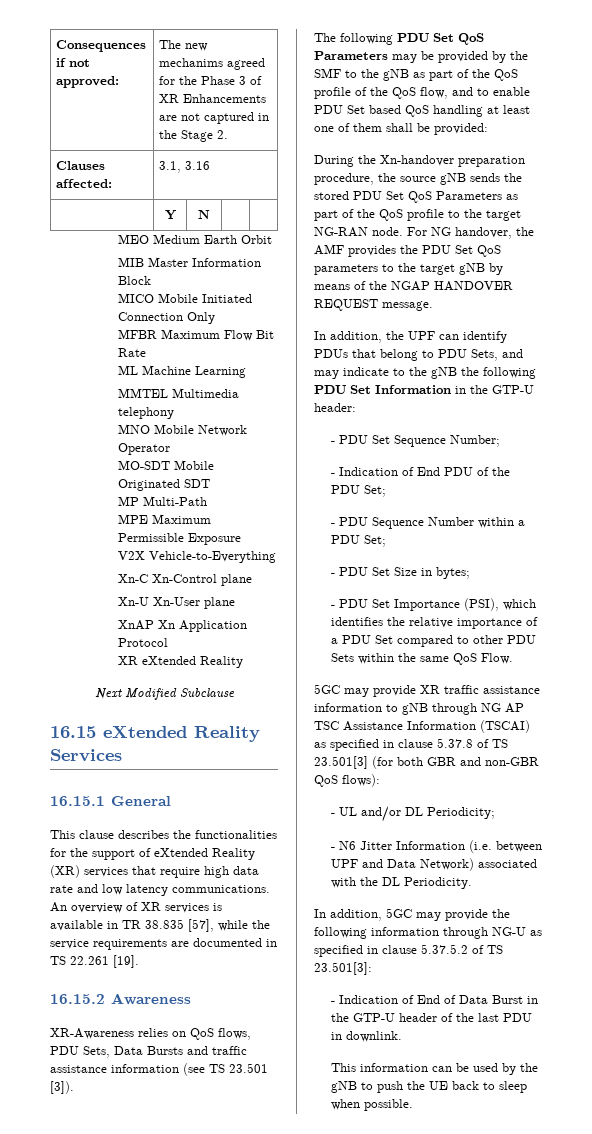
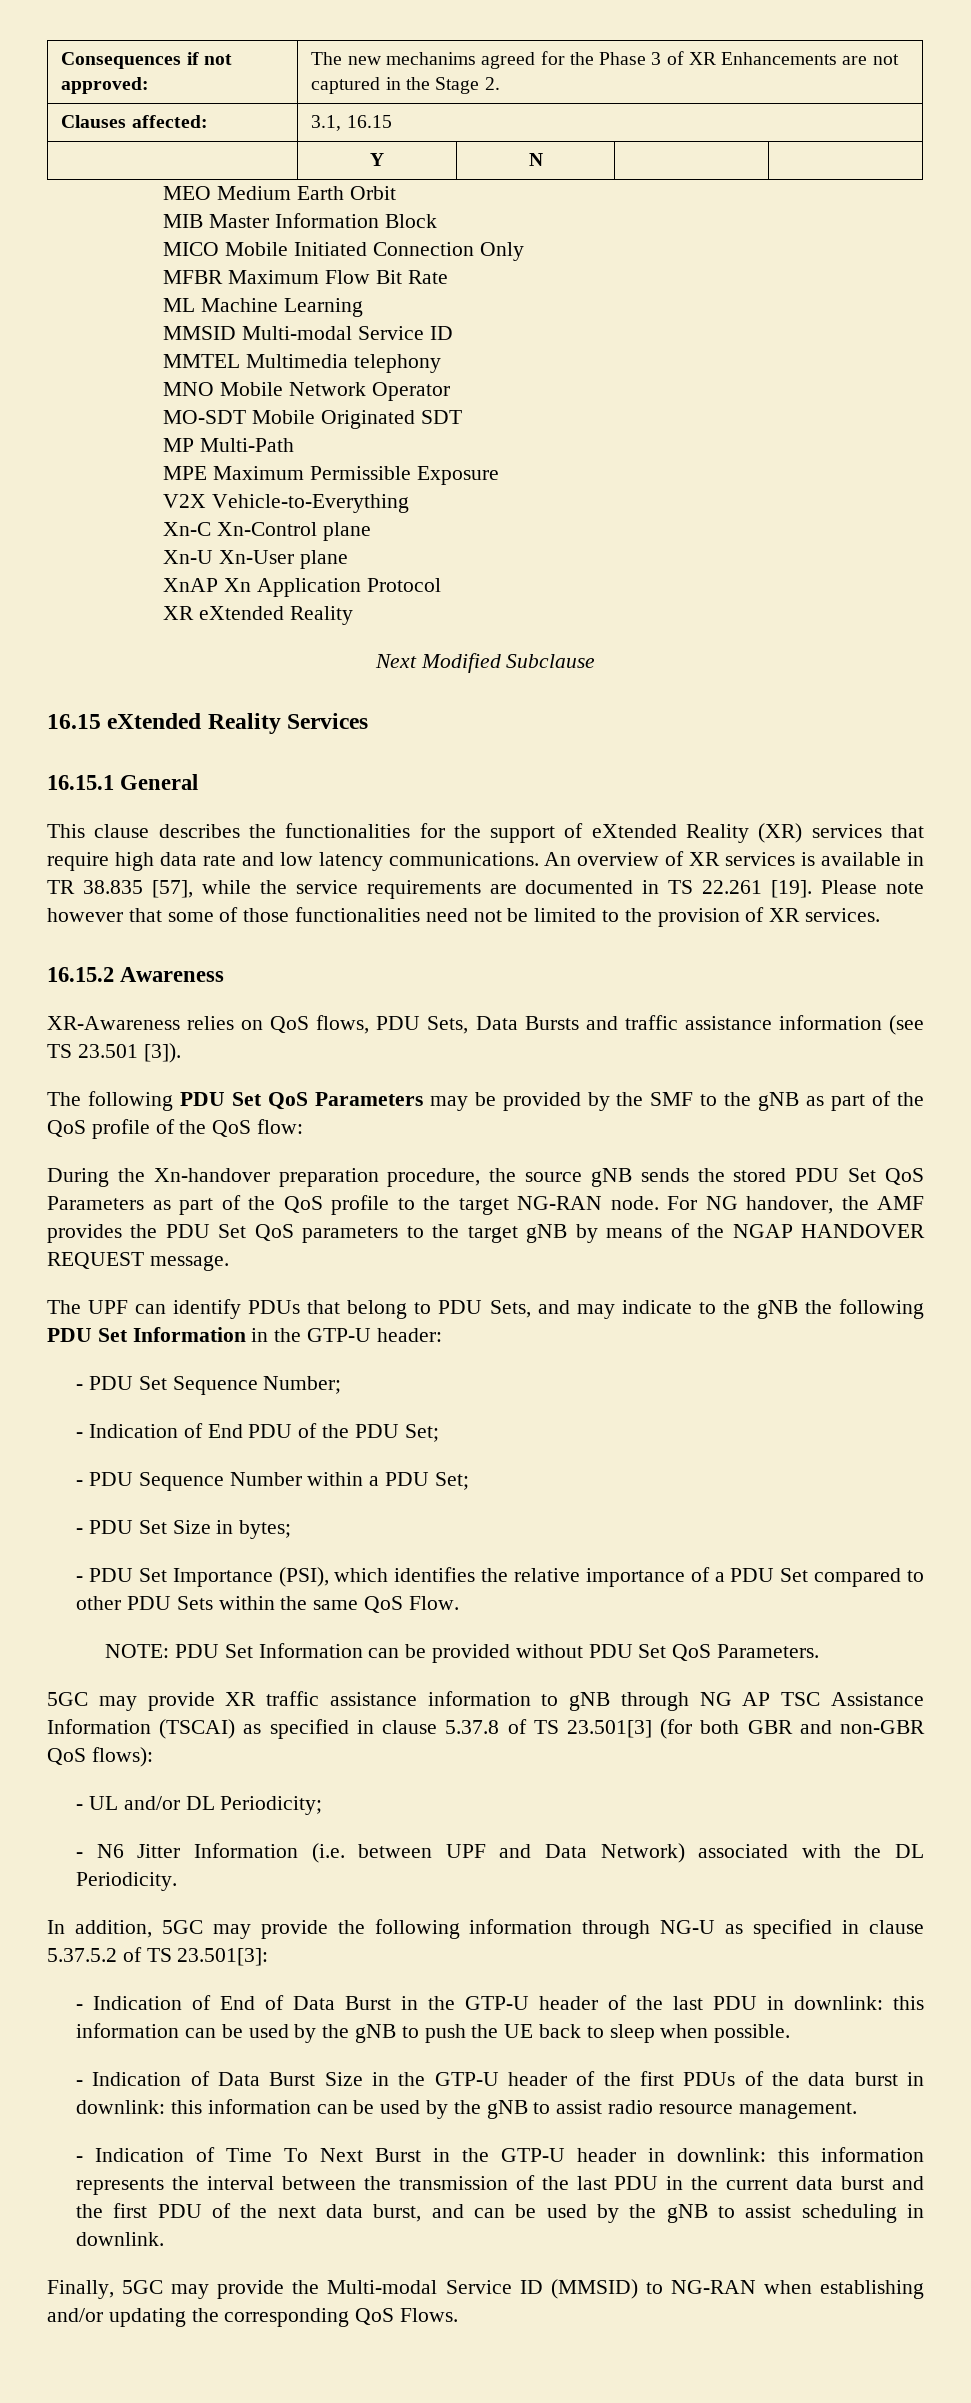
- Clauses affected: | 3.1, 3.16
+ Clauses affected: | 3.1, 16.15
+ MMSID Multi-modal Service ID
+ Please note however that some of those functionalities need not be limited to the provision of XR services.
- The following PDU Set QoS Parameters may be provided by the SMF to the gNB as part of the QoS profile of the QoS flow, and to enable PDU Set based QoS handling at least one of them shall be provided:
+ The following PDU Set QoS Parameters may be provided by the SMF to the gNB as part of the QoS profile of the QoS flow:
- In addition, the UPF can identify PDUs that belong to PDU Sets, and may indicate to the gNB the following PDU Set Information in the GTP-U header:
+ The UPF can identify PDUs that belong to PDU Sets, and may indicate to the gNB the following PDU Set Information in the GTP-U header:
+ NOTE: PDU Set Information can be provided without PDU Set QoS Parameters.
- - Indication of End of Data Burst in the GTP-U header of the last PDU in downlink.
- This information can be used by the gNB to push the UE back to sleep when possible.
+ - Indication of End of Data Burst in the GTP-U header of the last PDU in downlink: this information can be used by the gNB to push the UE back to sleep when possible.
+ - Indication of Data Burst Size in the GTP-U header of the first PDUs of the data burst in downlink: this information can be used by the gNB to assist radio resource management.
+ - Indication of Time To Next Burst in the GTP-U header in downlink: this information represents the interval between the transmission of the last PDU in the current data burst and the first PDU of the next data burst, and can be used by the gNB to assist scheduling in downlink.
+ Finally, 5GC may provide the Multi-modal Service ID (MMSID) to NG-RAN when establishing and/or updating the corresponding QoS Flows.

